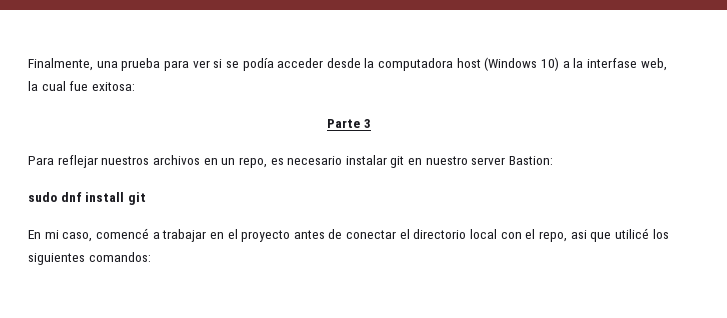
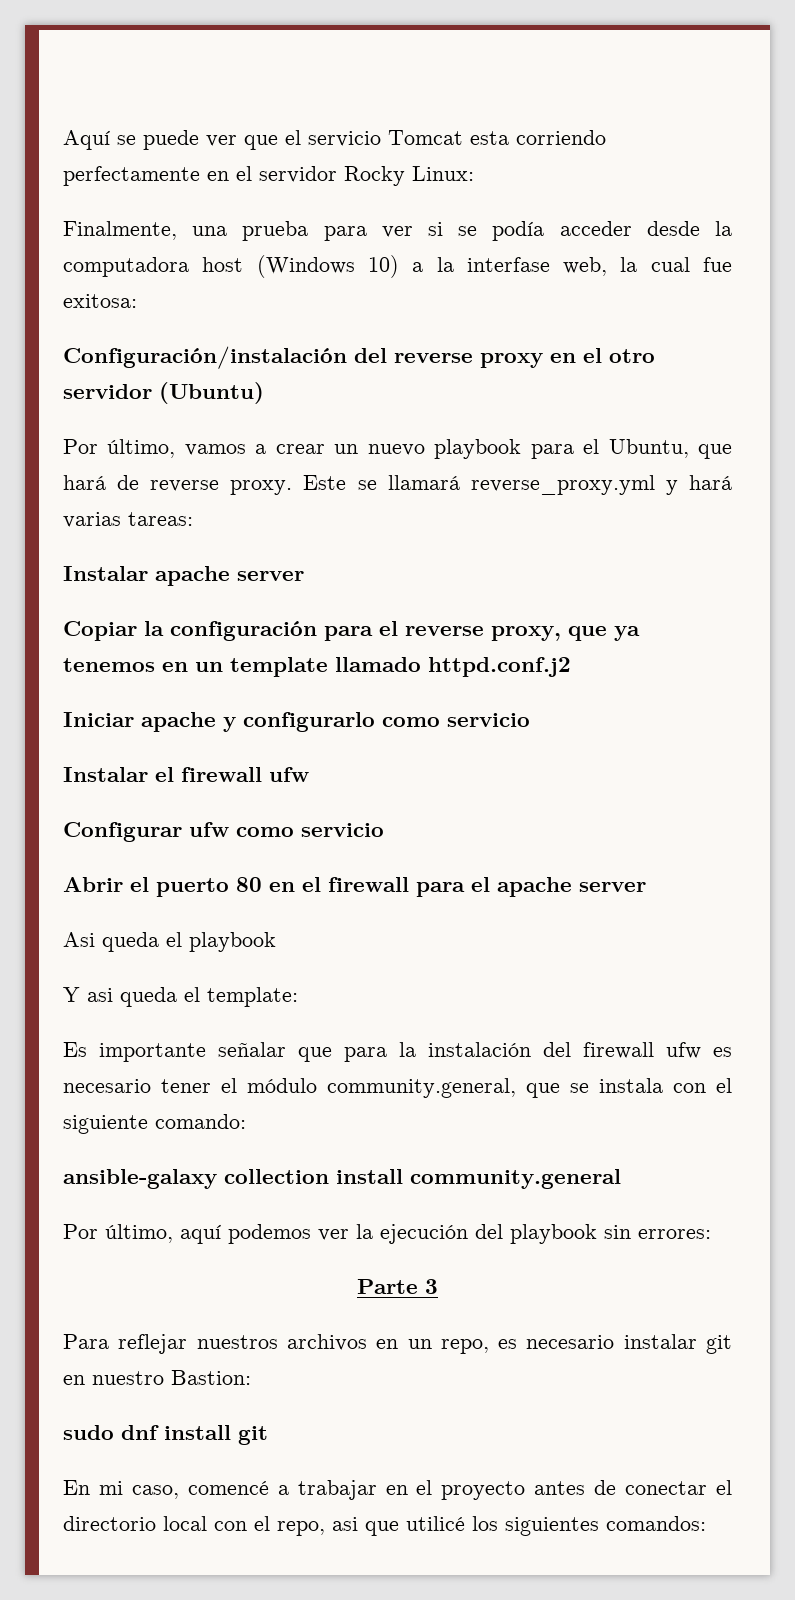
+ Aquí se puede ver que el servicio Tomcat esta corriendo perfectamente en el servidor Rocky Linux:
+ Configuración/instalación del reverse proxy en el otro servidor (Ubuntu)
+ Por último, vamos a crear un nuevo playbook para el Ubuntu, que hará de reverse proxy. Este se llamará reverse_proxy.yml y hará varias tareas:
+ Instalar apache server
+ Copiar la configuración para el reverse proxy, que ya tenemos en un template llamado httpd.conf.j2
+ Iniciar apache y configurarlo como servicio
+ Instalar el firewall ufw
+ Configurar ufw como servicio
+ Abrir el puerto 80 en el firewall para el apache server
+ Asi queda el playbook
+ Y asi queda el template:
+ Es importante señalar que para la instalación del firewall ufw es necesario tener el módulo community.general, que se instala con el siguiente comando:
+ ansible-galaxy collection install community.general
+ Por último, aquí podemos ver la ejecución del playbook sin errores:
- Para reflejar nuestros archivos en un repo, es necesario instalar git en nuestro server Bastion:
+ Para reflejar nuestros archivos en un repo, es necesario instalar git en nuestro Bastion:

